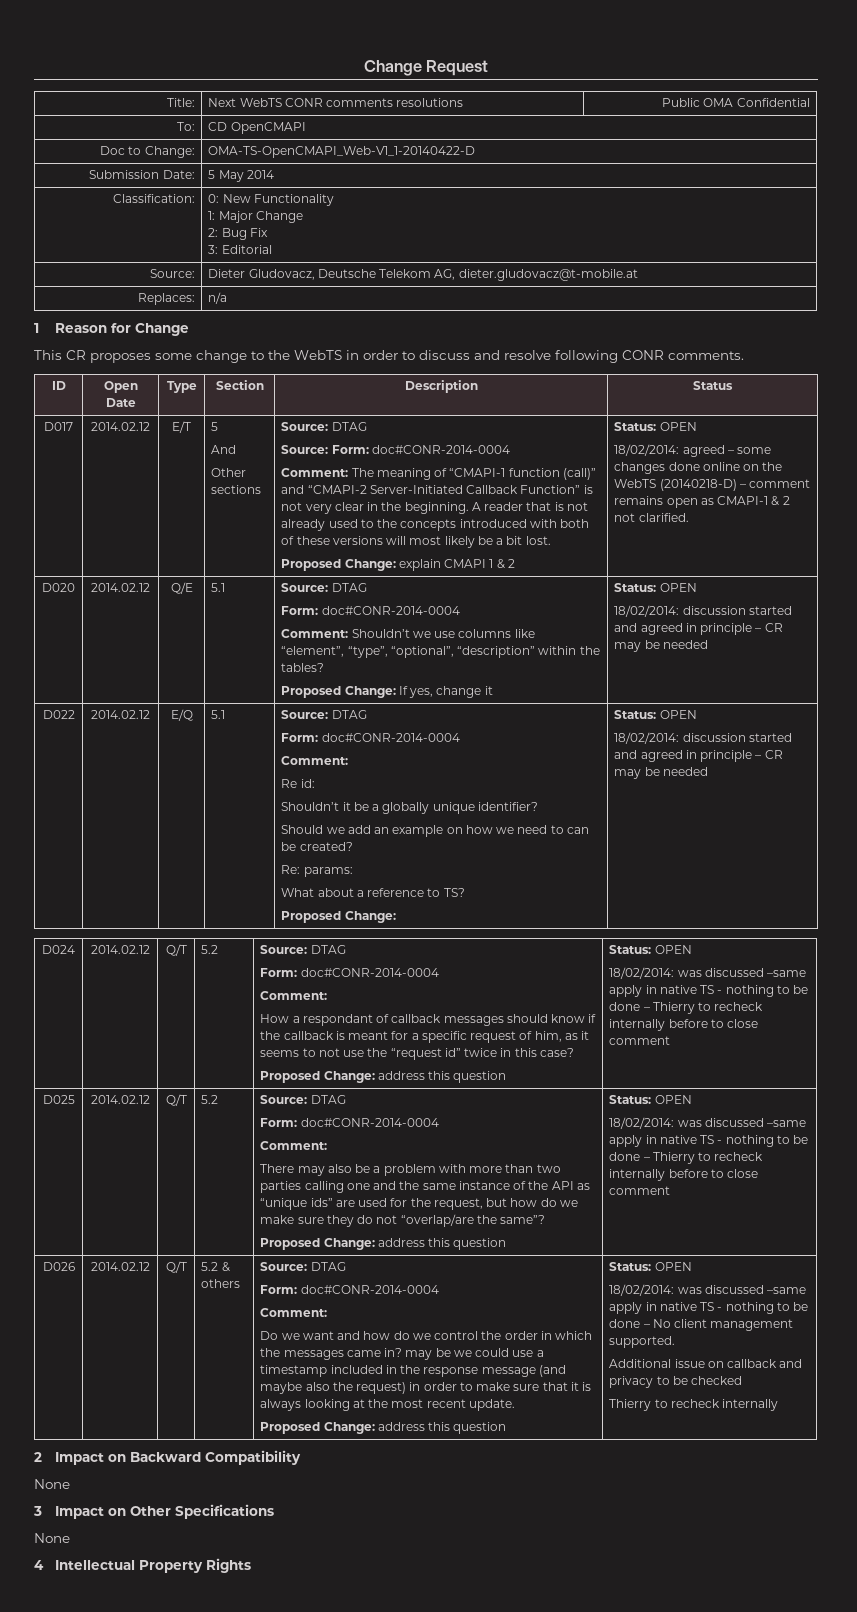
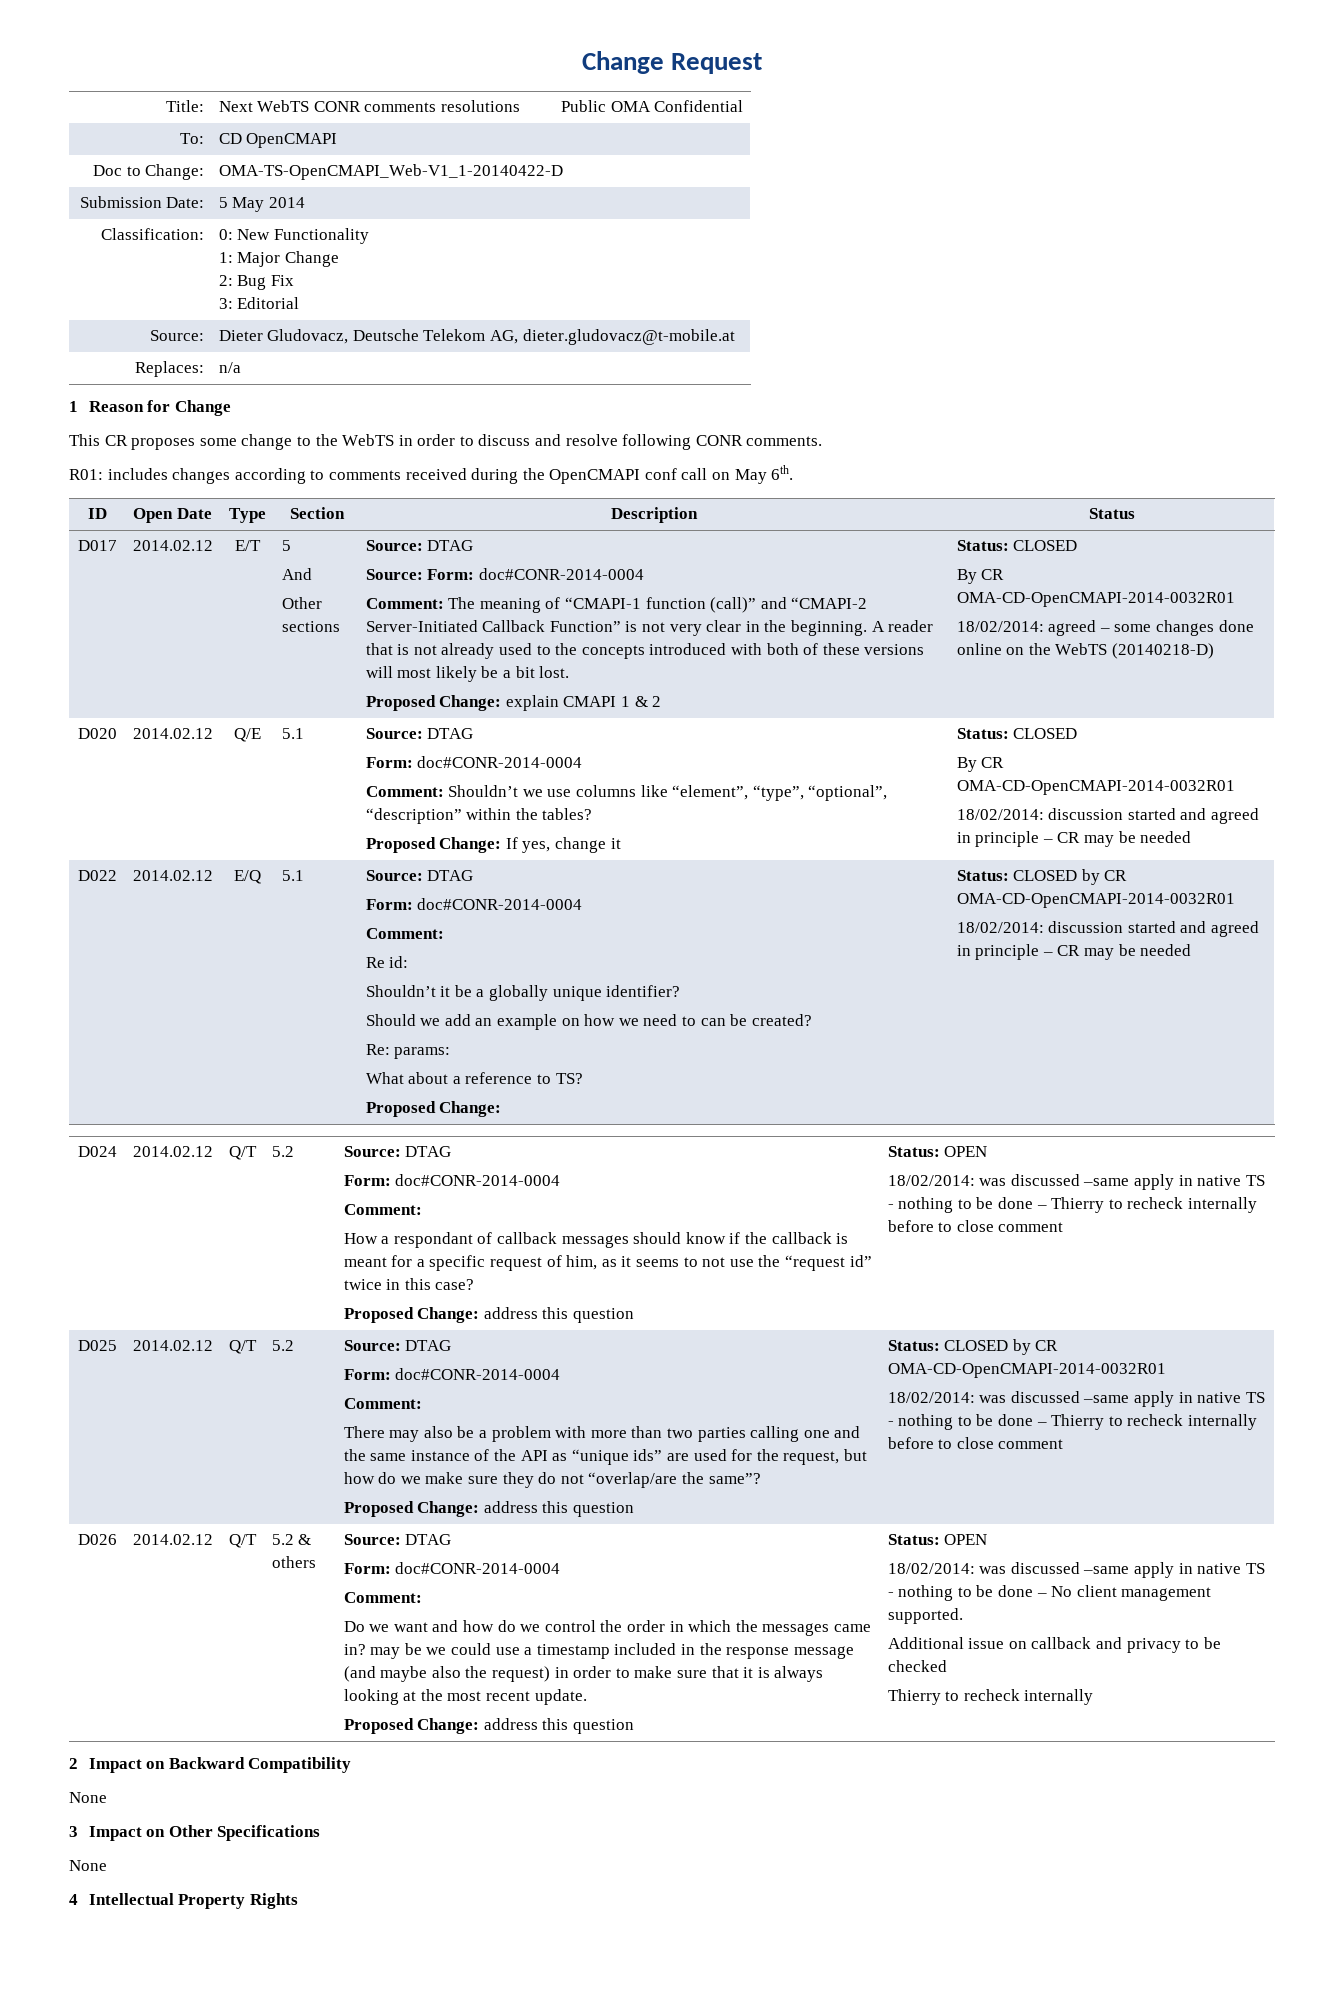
+ R01: includes changes according to comments received during the OpenCMAPI conf call on May 6th.
- Proposed Change: explain CMAPI 1 & 2 | Status: OPEN
+ Proposed Change: explain CMAPI 1 & 2 | Status: CLOSED
+ By CR OMA-CD-OpenCMAPI-2014-0032R01
- 18/02/2014: agreed – some changes done online on the WebTS (20140218-D) – comment remains open as CMAPI-1 & 2 not clarified.
+ 18/02/2014: agreed – some changes done online on the WebTS (20140218-D)
- Proposed Change: If yes, change it | Status: OPEN
+ Proposed Change: If yes, change it | Status: CLOSED
+ By CR OMA-CD-OpenCMAPI-2014-0032R01
- Proposed Change: | Status: OPEN
+ Proposed Change: | Status: CLOSED by CR OMA-CD-OpenCMAPI-2014-0032R01
  There may also be a problem with more than two parties calling one and the same instance of the API as “unique ids” are used for the request, but how do we make sure they do not “overlap/are the same”?
- Proposed Change: address this question | Status: OPEN
+ Proposed Change: address this question | Status: CLOSED by CR OMA-CD-OpenCMAPI-2014-0032R01

